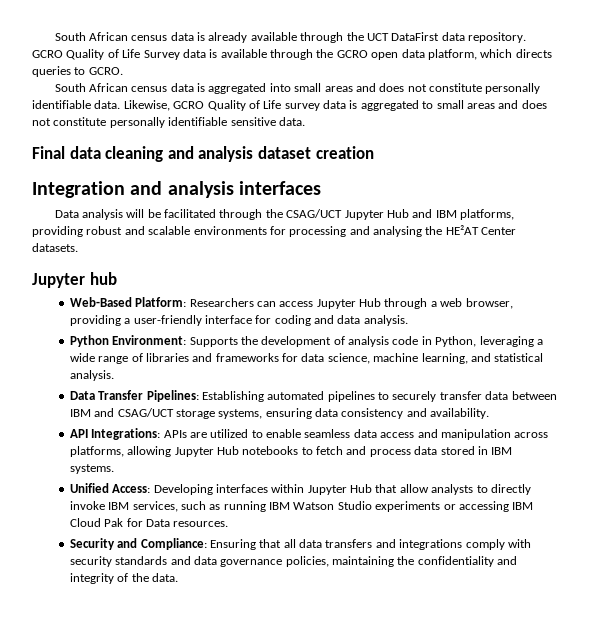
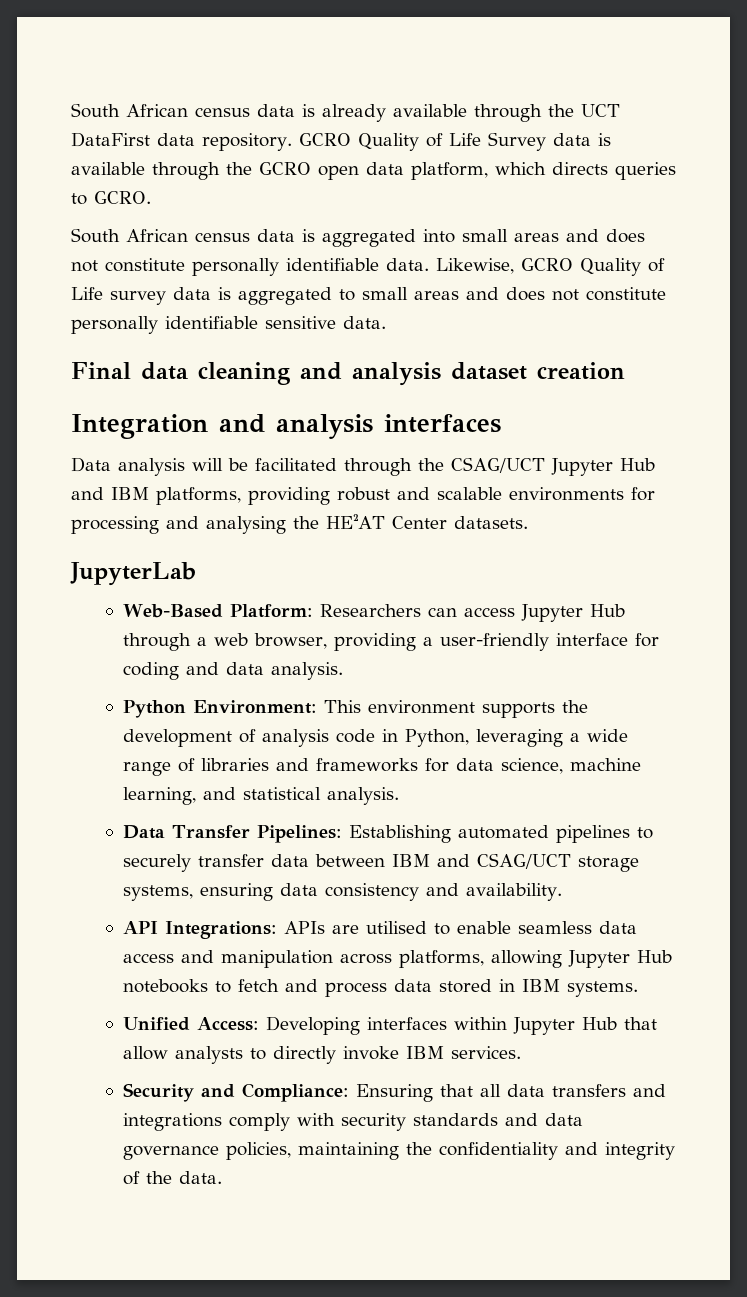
- Jupyter hub
+ JupyterLab
- Python Environment: Supports the development of analysis code in Python, leveraging a wide range of libraries and frameworks for data science, machine learning, and statistical analysis.
+ Python Environment: This environment supports the development of analysis code in Python, leveraging a wide range of libraries and frameworks for data science, machine learning, and statistical analysis.
- API Integrations: APIs are utilized to enable seamless data access and manipulation across platforms, allowing Jupyter Hub notebooks to fetch and process data stored in IBM systems.
+ API Integrations: APIs are utilised to enable seamless data access and manipulation across platforms, allowing Jupyter Hub notebooks to fetch and process data stored in IBM systems.
- Unified Access: Developing interfaces within Jupyter Hub that allow analysts to directly invoke IBM services, such as running IBM Watson Studio experiments or accessing IBM Cloud Pak for Data resources.
+ Unified Access: Developing interfaces within Jupyter Hub that allow analysts to directly invoke IBM services.

